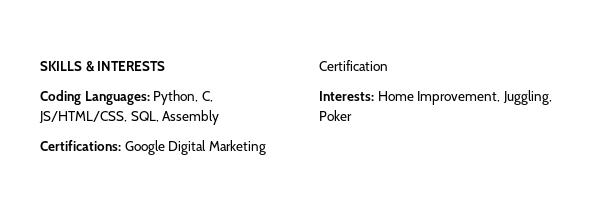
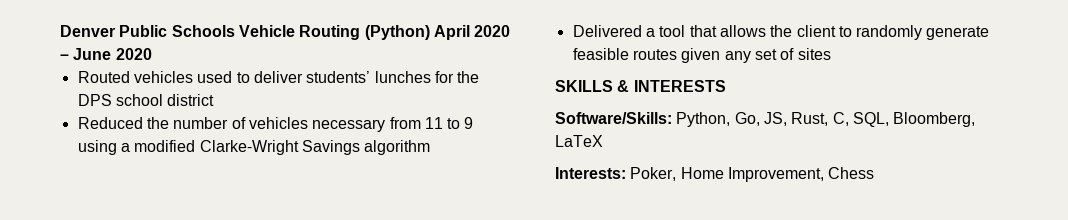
+ Denver Public Schools Vehicle Routing (Python) April 2020 – June 2020
+ Routed vehicles used to deliver students’ lunches for the DPS school district
+ Reduced the number of vehicles necessary from 11 to 9 using a modified Clarke-Wright Savings algorithm
+ Delivered a tool that allows the client to randomly generate feasible routes given any set of sites
  SKILLS & INTERESTS
- Coding Languages: Python, C, JS/HTML/CSS, SQL, Assembly
- Certifications: Google Digital Marketing Certification
+ Software/Skills: Python, Go, JS, Rust, C, SQL, Bloomberg, LaTeX
- Interests: Home Improvement, Juggling, Poker
+ Interests: Poker, Home Improvement, Chess

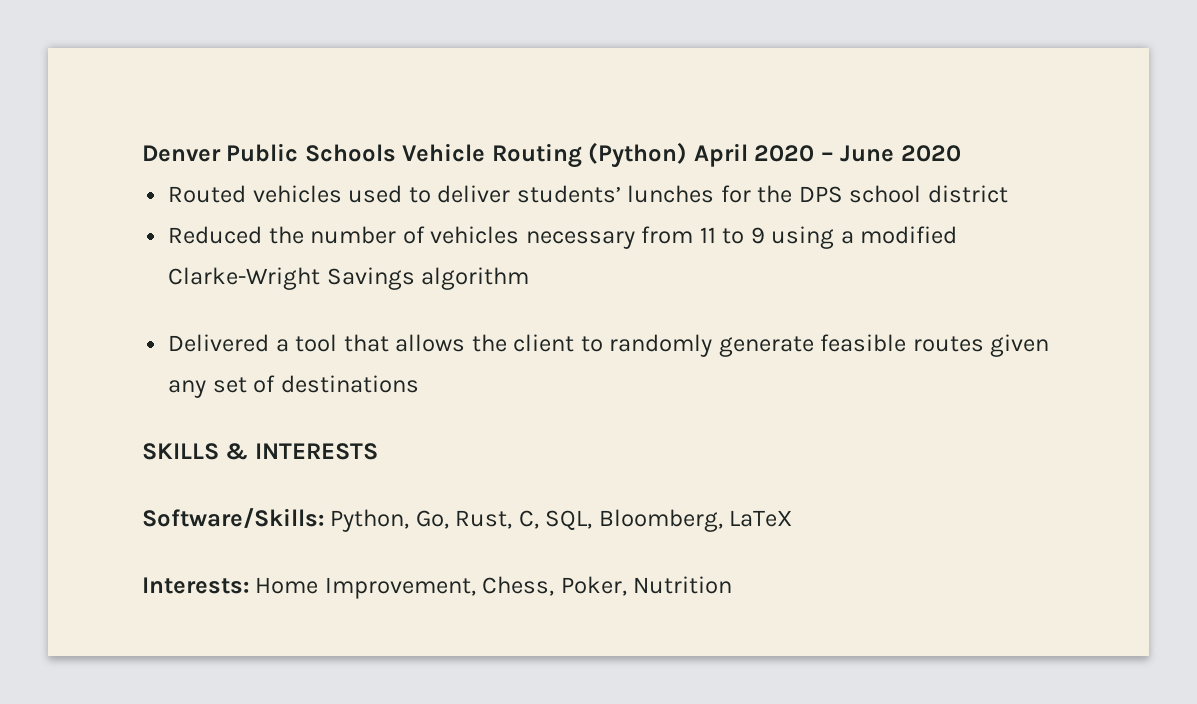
- Delivered a tool that allows the client to randomly generate feasible routes given any set of sites
+ Delivered a tool that allows the client to randomly generate feasible routes given any set of destinations
- Software/Skills: Python, Go, JS, Rust, C, SQL, Bloomberg, LaTeX
+ Software/Skills: Python, Go, Rust, C, SQL, Bloomberg, LaTeX
- Interests: Poker, Home Improvement, Chess
+ Interests: Home Improvement, Chess, Poker, Nutrition

